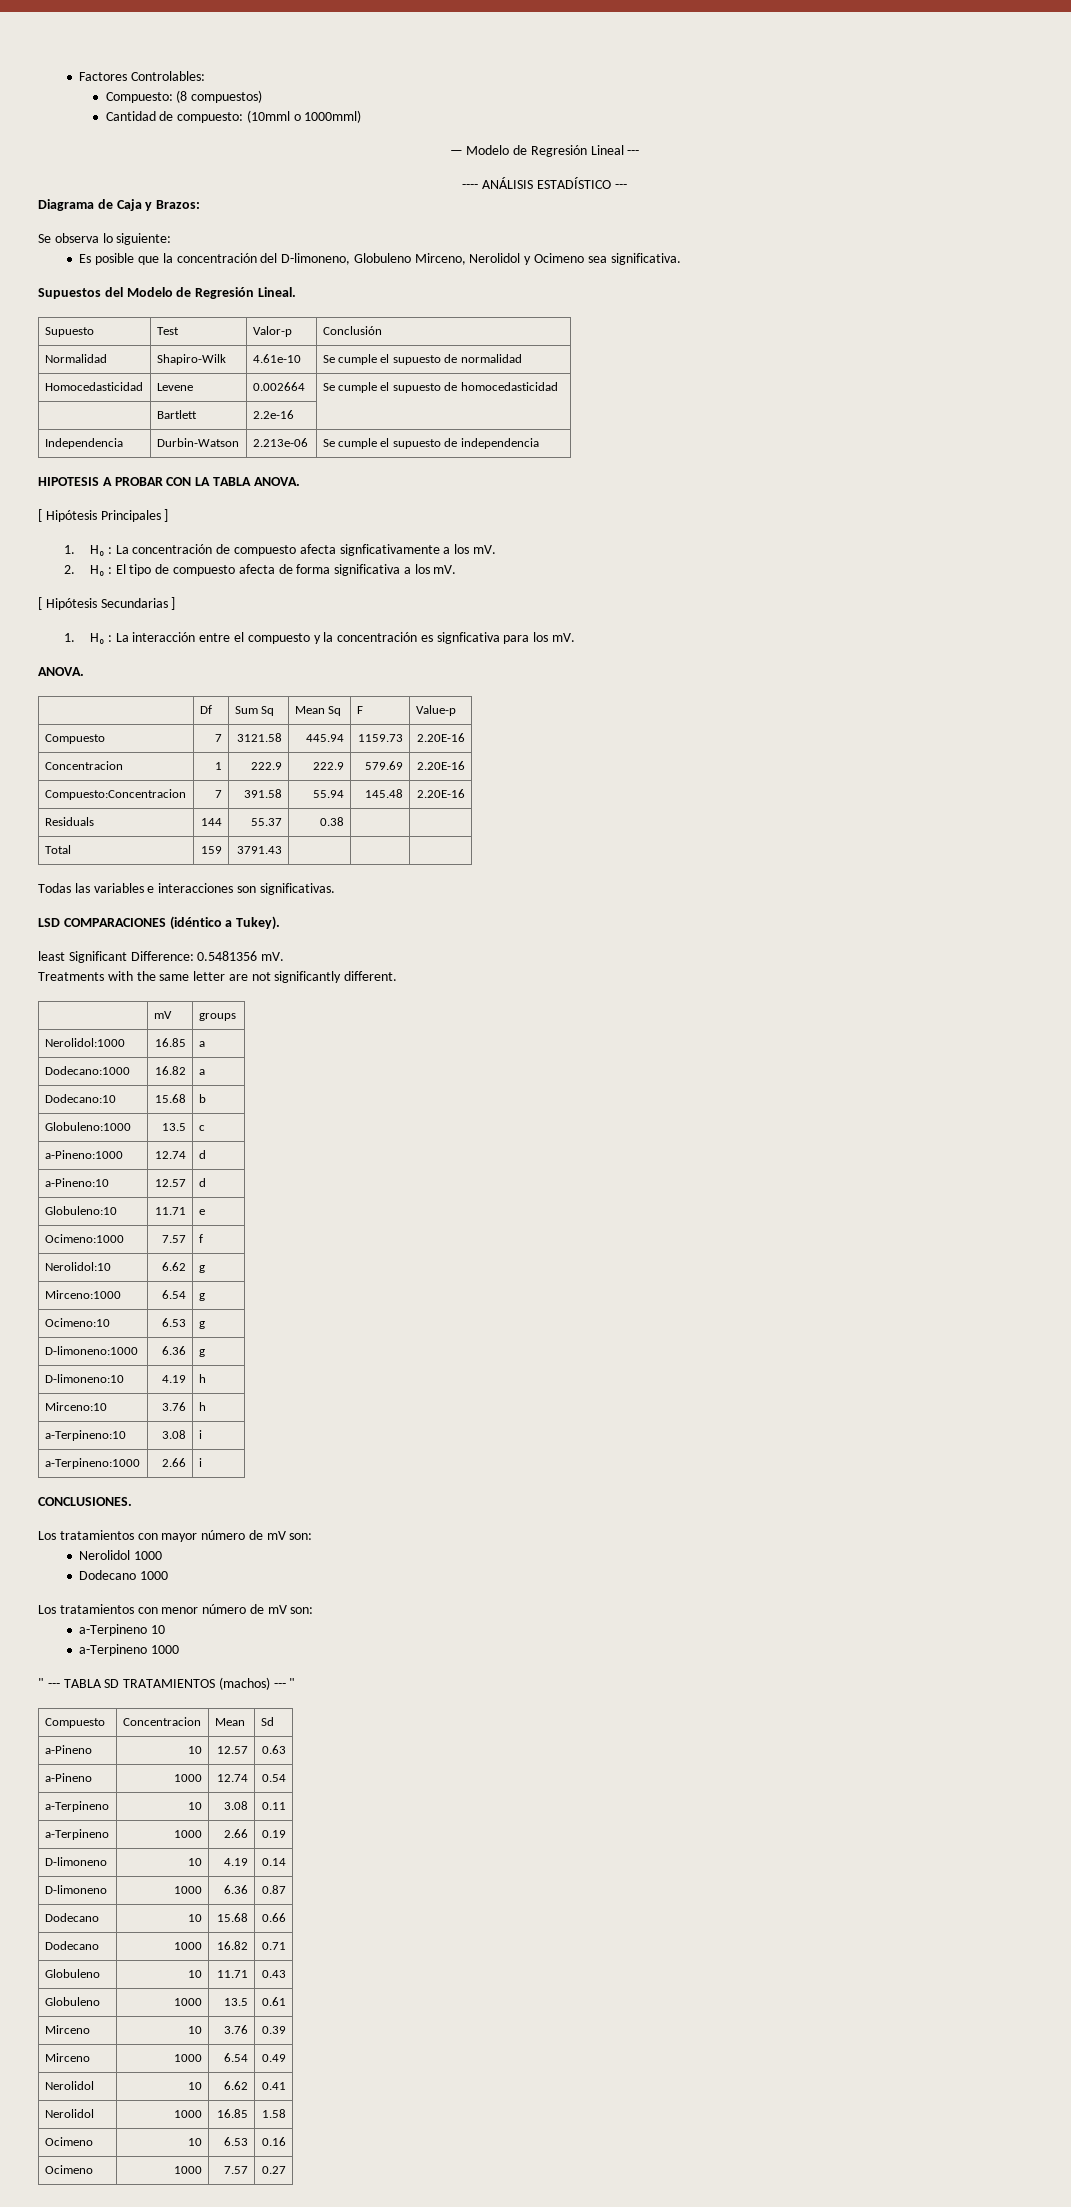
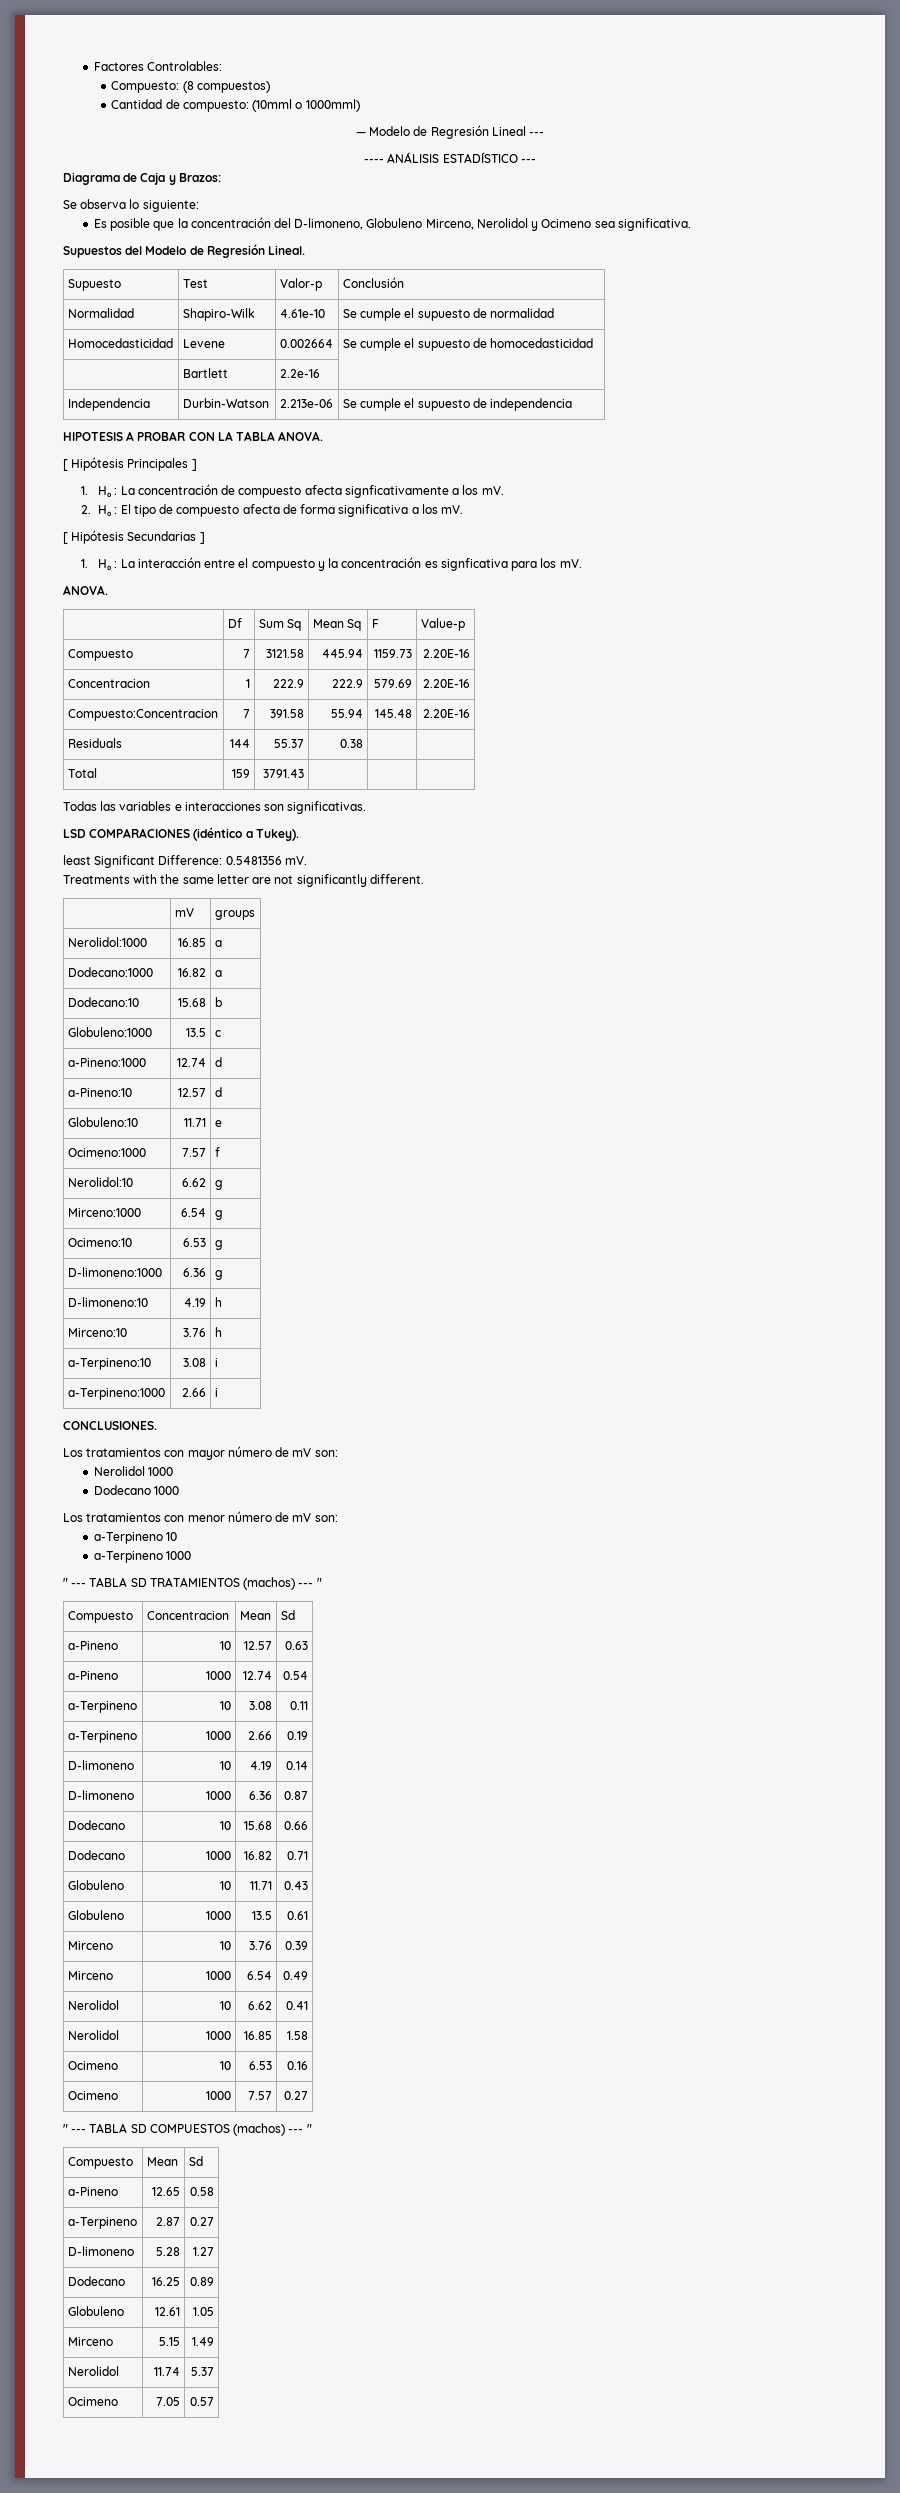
+ " --- TABLA SD COMPUESTOS (machos) --- "
+ Compuesto | Mean | Sd
+ a-Pineno | 12.65 | 0.58
+ a-Terpineno | 2.87 | 0.27
+ D-limoneno | 5.28 | 1.27
+ Dodecano | 16.25 | 0.89
+ Globuleno | 12.61 | 1.05
+ Mirceno | 5.15 | 1.49
+ Nerolidol | 11.74 | 5.37
+ Ocimeno | 7.05 | 0.57

